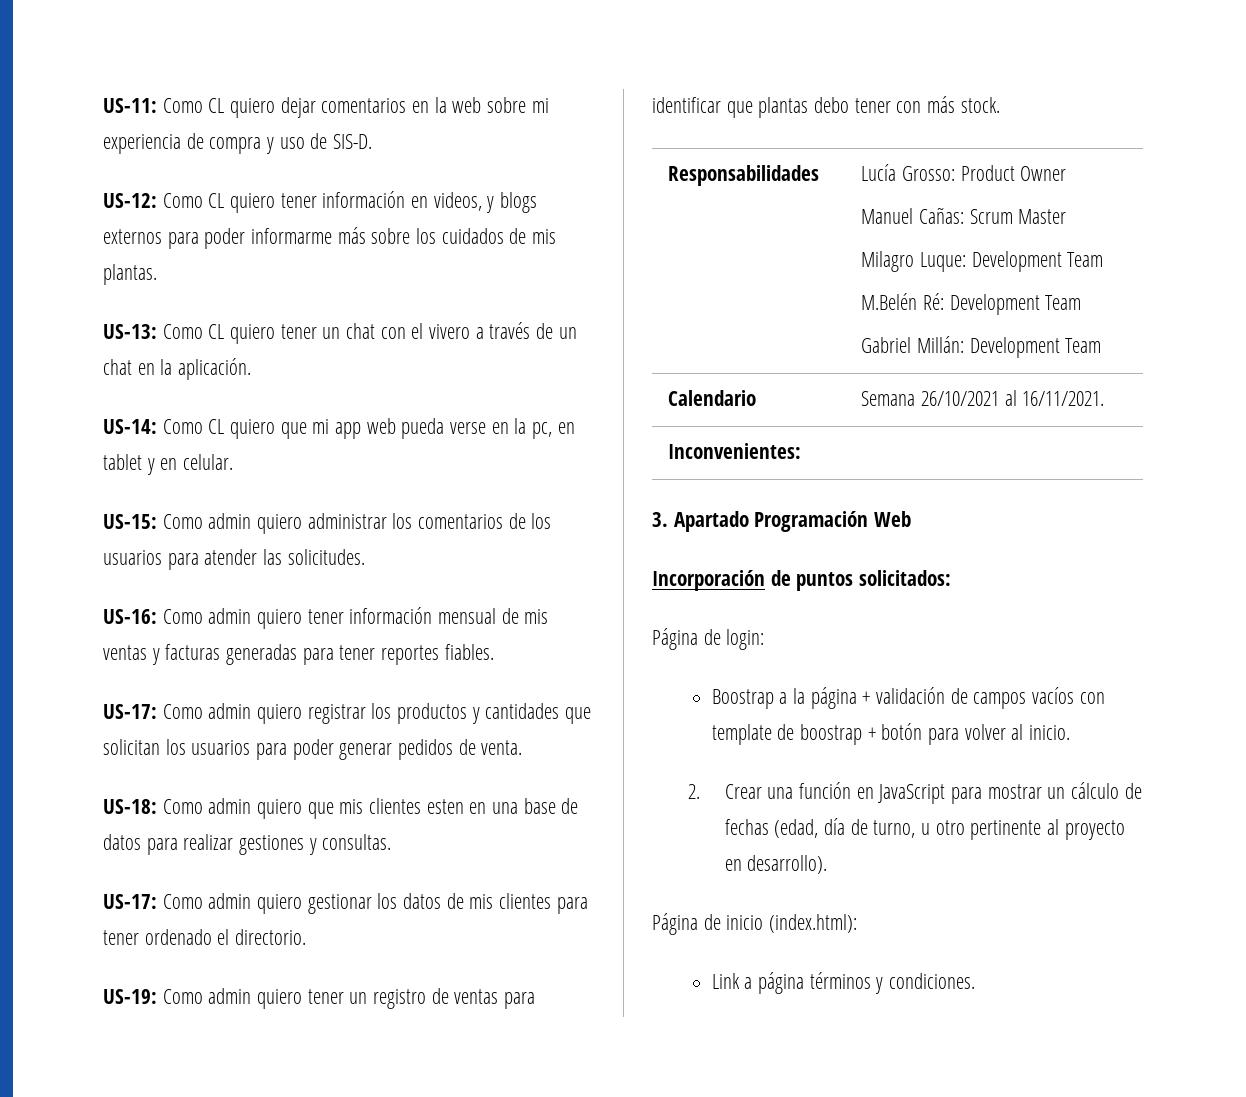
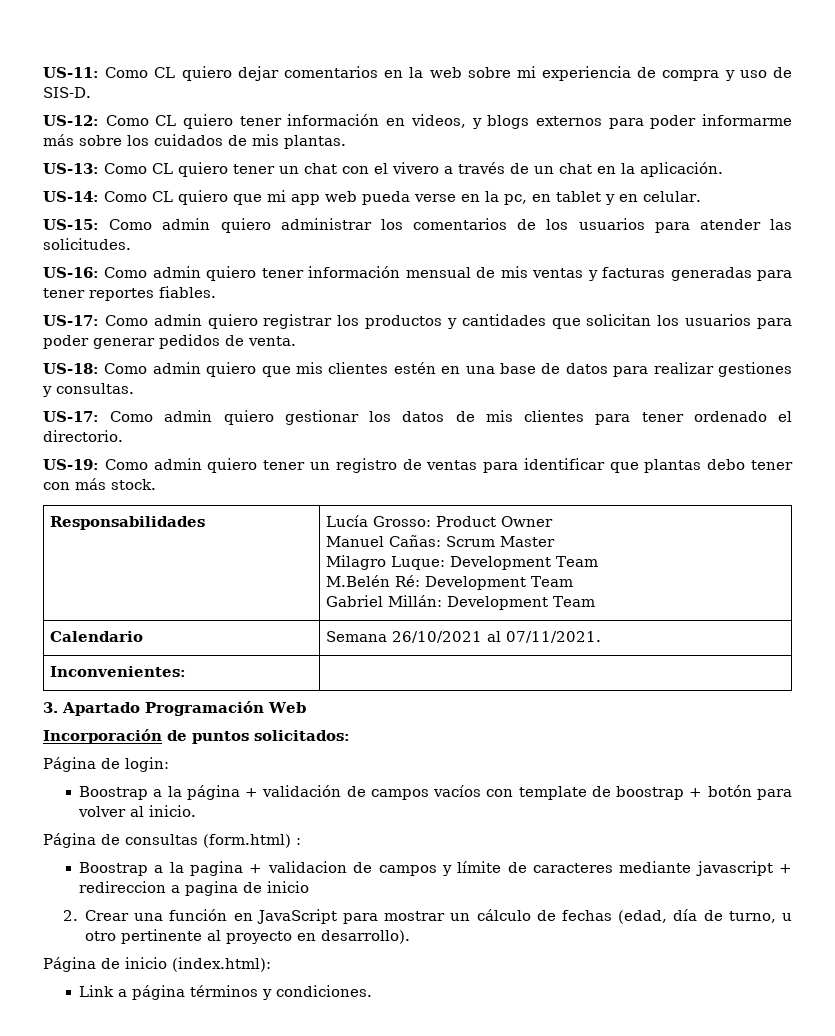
- US-18: Como admin quiero que mis clientes esten en una base de datos para realizar gestiones y consultas.
+ US-18: Como admin quiero que mis clientes estén en una base de datos para realizar gestiones y consultas.
- Calendario | Semana 26/10/2021 al 16/11/2021.
+ Calendario | Semana 26/10/2021 al 07/11/2021.
+ Página de consultas (form.html) :
+ Boostrap a la pagina + validacion de campos y límite de caracteres mediante javascript + redireccion a pagina de inicio

